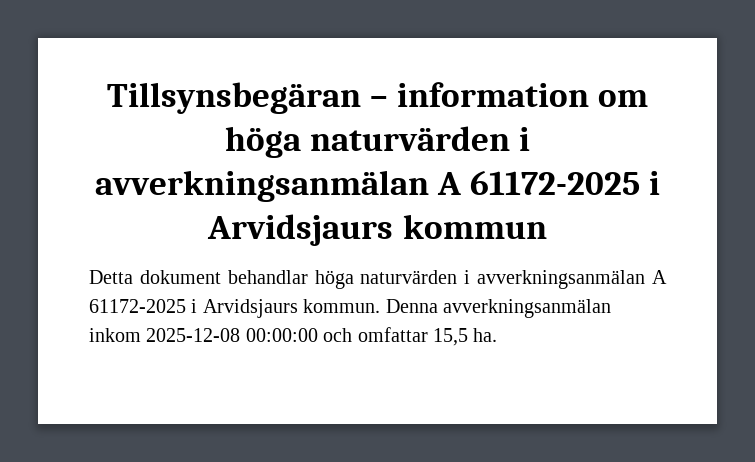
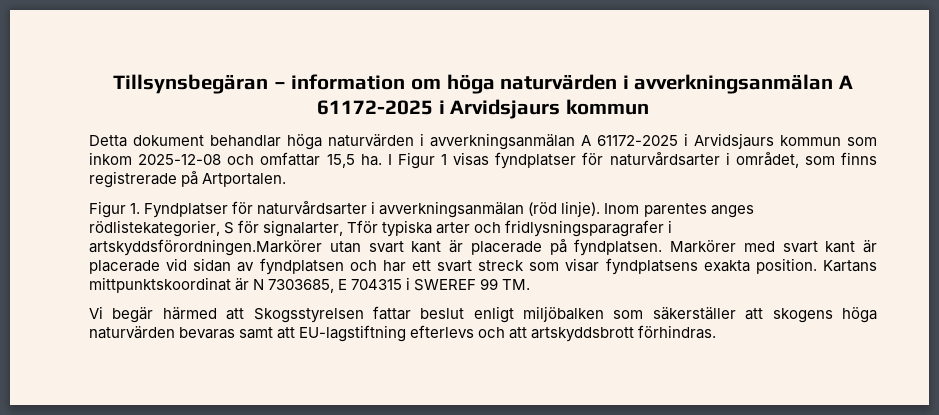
- Detta dokument behandlar höga naturvärden i avverkningsanmälan A 61172-2025 i Arvidsjaurs kommun. Denna avverkningsanmälan inkom 2025-12-08 00:00:00 och omfattar 15,5 ha.
+ Detta dokument behandlar höga naturvärden i avverkningsanmälan A 61172-2025 i Arvidsjaurs kommun som inkom 2025-12-08 och omfattar 15,5 ha.
+ I Figur 1 visas fyndplatser för naturvårdsarter i området, som finns registrerade på Artportalen.
+ Figur 1. Fyndplatser för naturvårdsarter i avverkningsanmälan (röd linje). Inom parentes anges rödlistekategorier, S för signalarter, Tför typiska arter och fridlysningsparagrafer i artskyddsförordningen.Markörer utan svart kant är placerade på fyndplatsen. Markörer med svart kant är placerade vid sidan av fyndplatsen och har ett svart streck som visar fyndplatsens exakta position. Kartans mittpunktskoordinat är N 7303685, E 704315 i SWEREF 99 TM.
+ Vi begär härmed att Skogsstyrelsen fattar beslut enligt miljöbalken som säkerställer att skogens höga naturvärden bevaras samt att EU-lagstiftning efterlevs och att artskyddsbrott förhindras.

